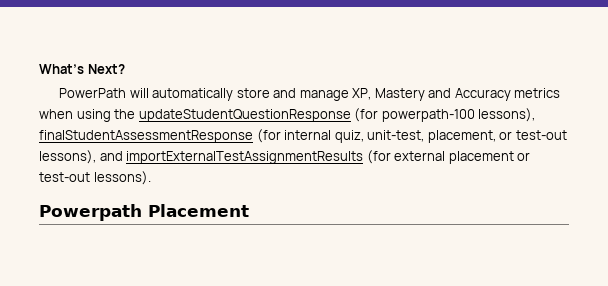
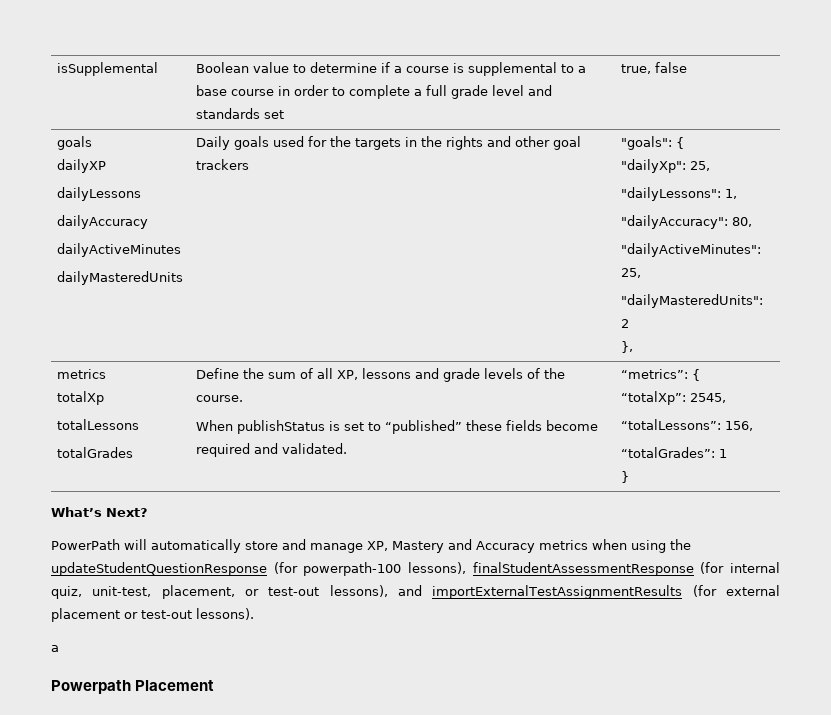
+ isSupplemental | Boolean value to determine if a course is supplemental to a base course in order to complete a full grade level and standards set | true, false
+ goals
+ dailyXP
+ dailyLessons
+ dailyAccuracy
+ dailyActiveMinutes
+ dailyMasteredUnits | Daily goals used for the targets in the rights and other goal trackers | "goals": {
+ "dailyXp": 25,
+ "dailyLessons": 1,
+ "dailyAccuracy": 80,
+ "dailyActiveMinutes": 25,
+ "dailyMasteredUnits": 2
+ },
+ metrics
+ totalXp
+ totalLessons
+ totalGrades | Define the sum of all XP, lessons and grade levels of the course.
+ When publishStatus is set to “published” these fields become required and validated. | “metrics”: {
+ “totalXp”: 2545,
+ “totalLessons”: 156,
+ “totalGrades”: 1
+ }
  PowerPath will automatically store and manage XP, Mastery and Accuracy metrics when using the updateStudentQuestionResponse (for powerpath-100 lessons), finalStudentAssessmentResponse (for internal quiz, unit-test, placement, or test-out lessons), and importExternalTestAssignmentResults (for external placement or test-out lessons).
+ a

